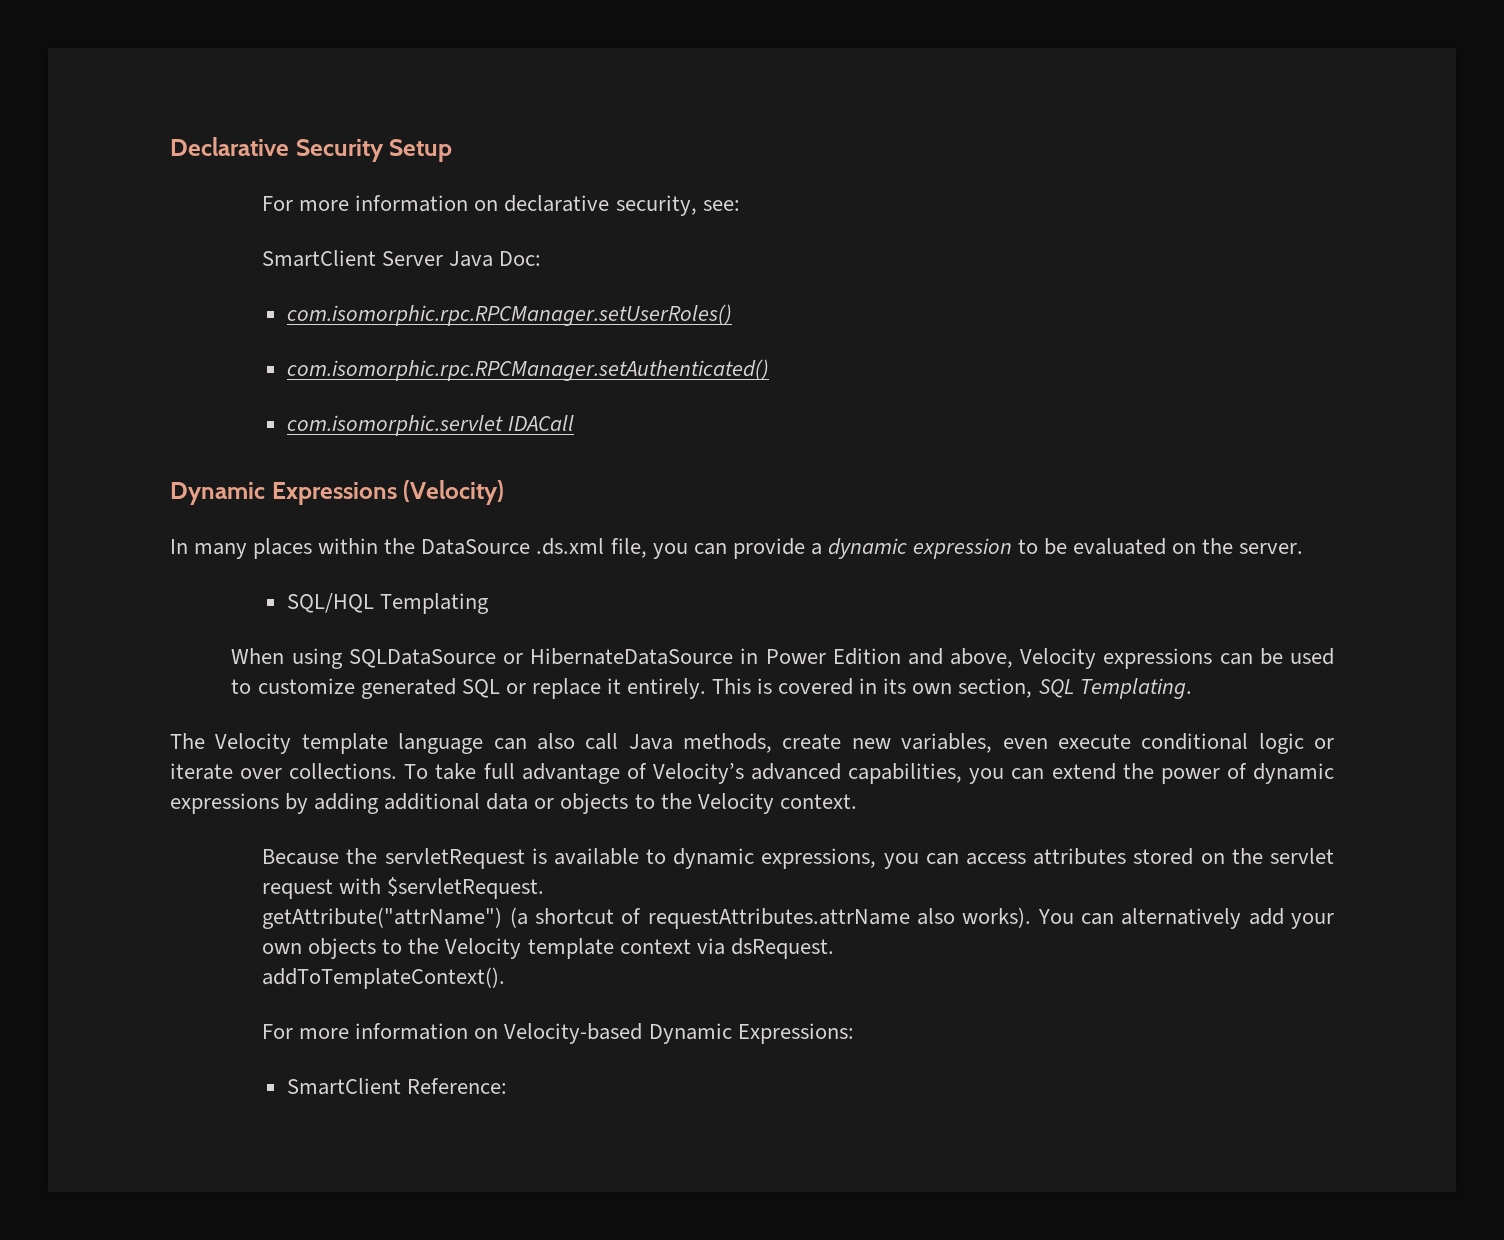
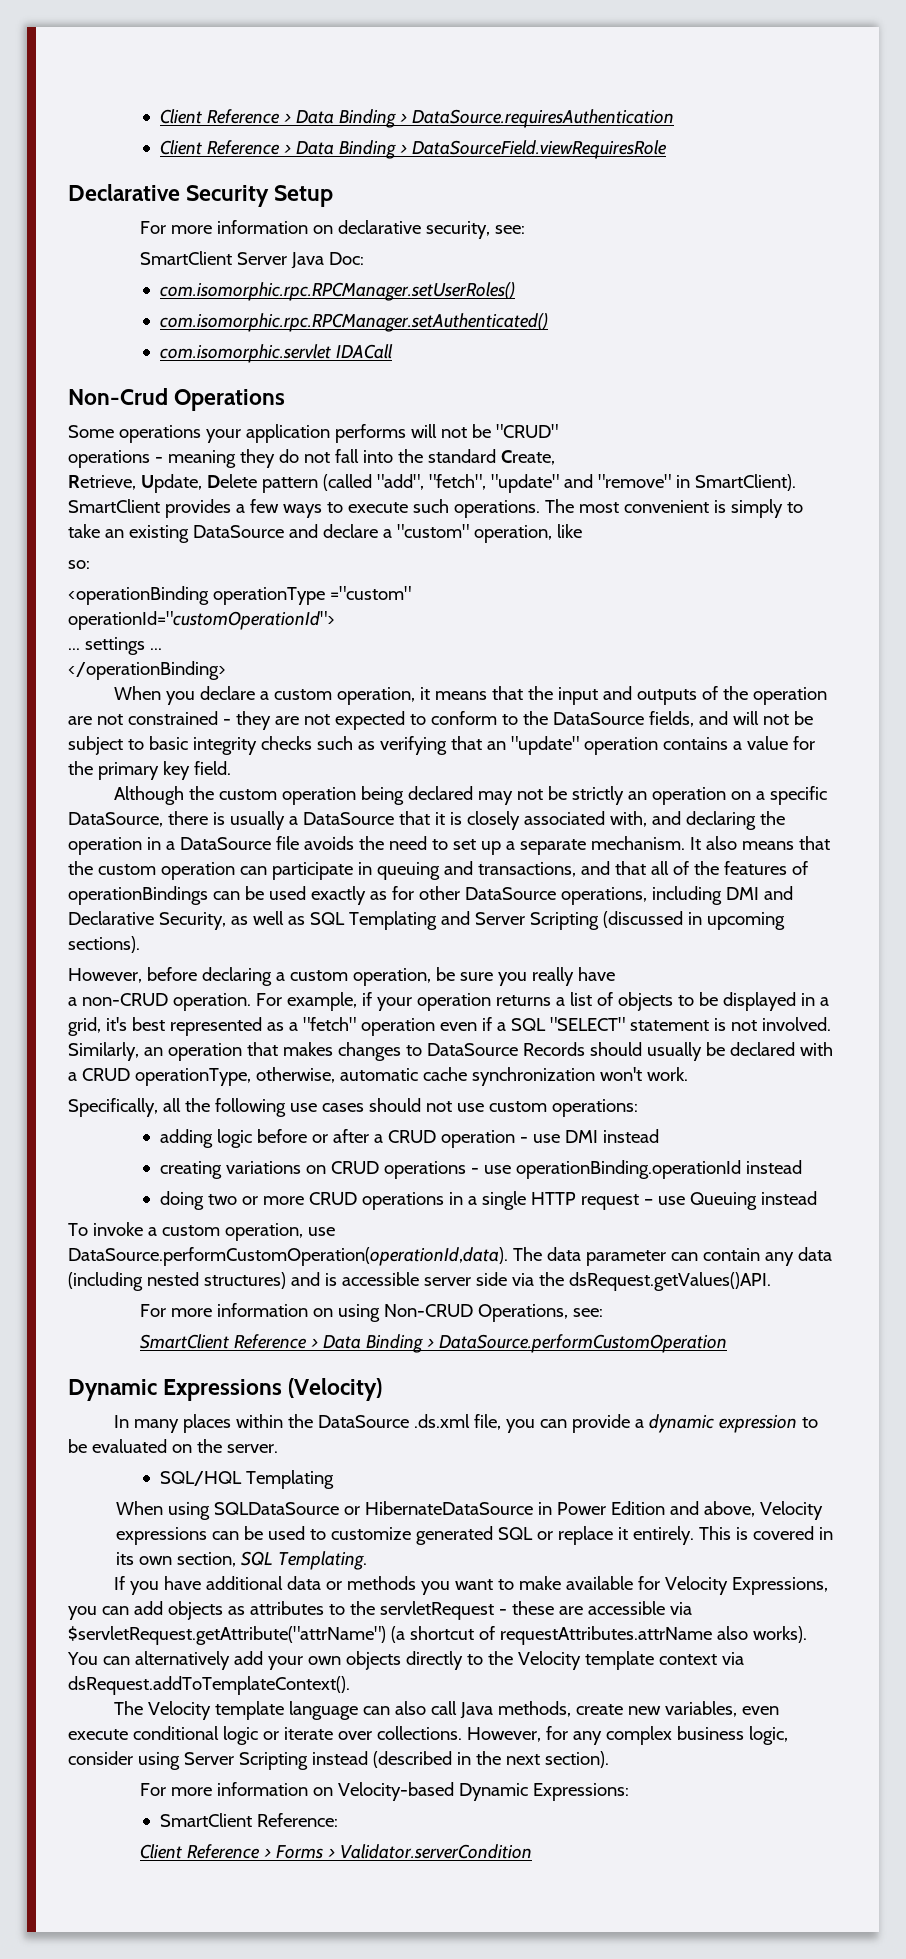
+ Client Reference > Data Binding > DataSource.requiresAuthentication
+ Client Reference > Data Binding > DataSourceField.viewRequiresRole
+ Non-Crud Operations
+ Some operations your application performs will not be "CRUD"
+ operations - meaning they do not fall into the standard Create,
+ Retrieve, Update, Delete pattern (called "add", "fetch", "update" and "remove" in SmartClient). SmartClient provides a few ways to execute such operations. The most convenient is simply to take an existing DataSource and declare a "custom" operation, like
+ so:
+ <operationBinding operationType ="custom"
+ operationId="customOperationId">
+ ... settings ...
+ </operationBinding>
+ When you declare a custom operation, it means that the input and outputs of the operation are not constrained - they are not expected to conform to the DataSource fields, and will not be subject to basic integrity checks such as verifying that an "update" operation contains a value for the primary key field.
+ Although the custom operation being declared may not be strictly an operation on a specific DataSource, there is usually a DataSource that it is closely associated with, and declaring the operation in a DataSource file avoids the need to set up a separate mechanism. It also means that the custom operation can participate in queuing and transactions, and that all of the features of operationBindings can be used exactly as for other DataSource operations, including DMI and Declarative Security, as well as SQL Templating and Server Scripting (discussed in upcoming sections).
+ However, before declaring a custom operation, be sure you really have
+ a non-CRUD operation. For example, if your operation returns a list of objects to be displayed in a grid, it's best represented as a "fetch" operation even if a SQL "SELECT" statement is not involved. Similarly, an operation that makes changes to DataSource Records should usually be declared with a CRUD operationType, otherwise, automatic cache synchronization won't work.
+ Specifically, all the following use cases should not use custom operations:
+ adding logic before or after a CRUD operation - use DMI instead
+ creating variations on CRUD operations - use operationBinding.operationId instead
+ doing two or more CRUD operations in a single HTTP request – use Queuing instead
+ To invoke a custom operation, use
+ DataSource.performCustomOperation(operationId,data). The data parameter can contain any data (including nested structures) and is accessible server side via the dsRequest.getValues()API.
+ For more information on using Non-CRUD Operations, see:
+ SmartClient Reference > Data Binding > DataSource.performCustomOperation
+ If you have additional data or methods you want to make available for Velocity Expressions, you can add objects as attributes to the servletRequest - these are accessible via $servletRequest.getAttribute("attrName") (a shortcut of requestAttributes.attrName also works). You can alternatively add your own objects directly to the Velocity template context via dsRequest.addToTemplateContext().
- To take full advantage of Velocity’s advanced capabilities, you can extend the power of dynamic expressions by adding additional data or objects to the Velocity context.
- Because the servletRequest is available to dynamic expressions, you can access attributes stored on the servlet request with $servletRequest.
- getAttribute("attrName") (a shortcut of requestAttributes.attrName also works). You can alternatively add your own objects to the Velocity template context via dsRequest.
- addToTemplateContext().
+ However, for any complex business logic, consider using Server Scripting instead (described in the next section).
+ Client Reference > Forms > Validator.serverCondition

